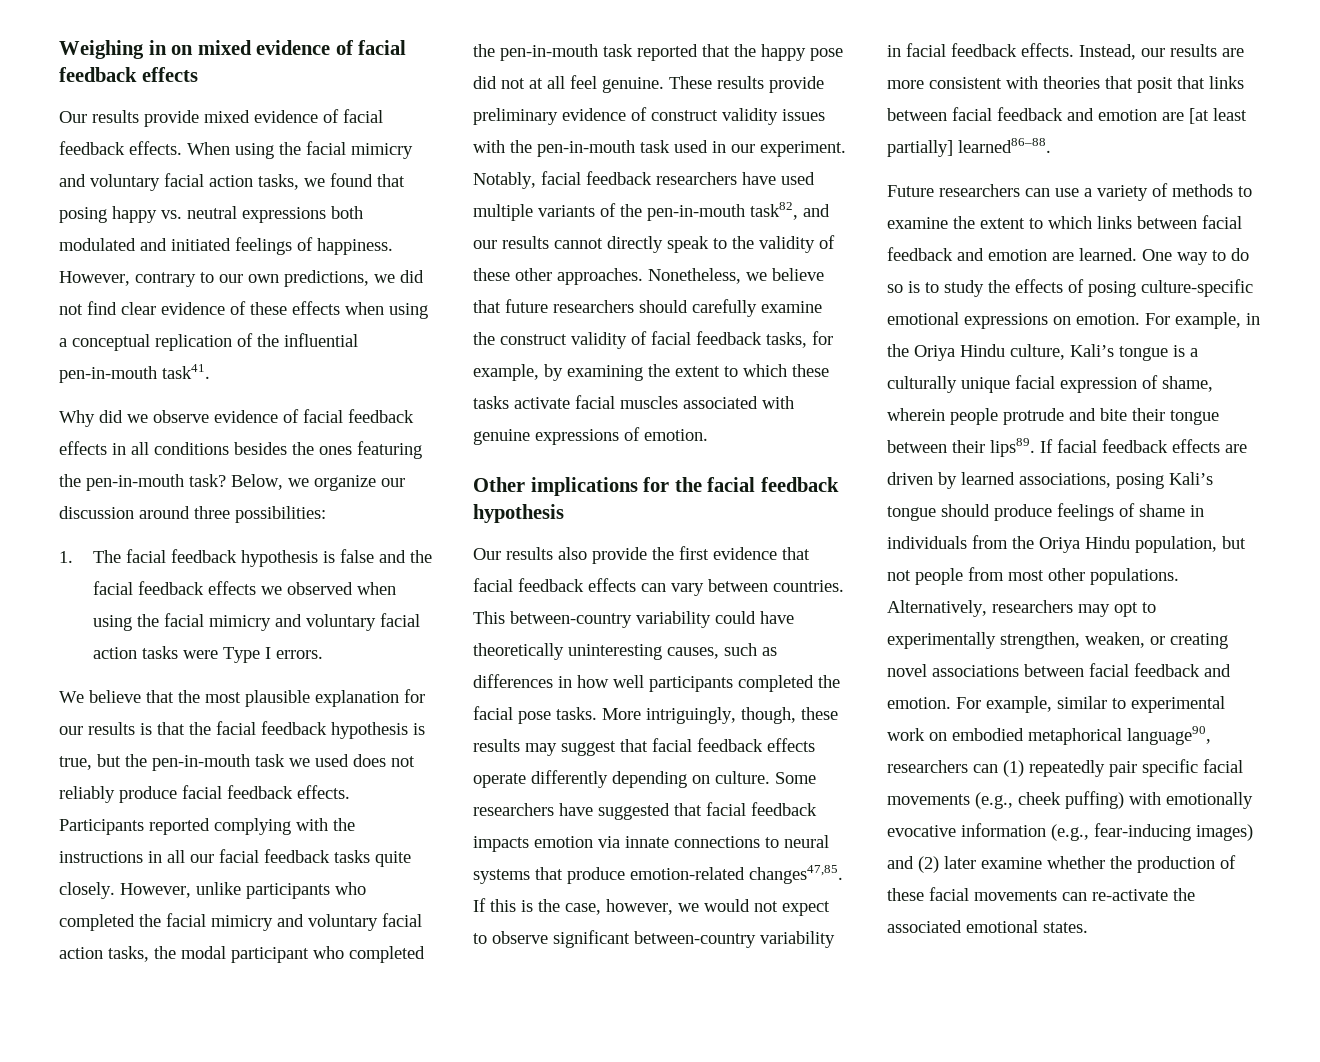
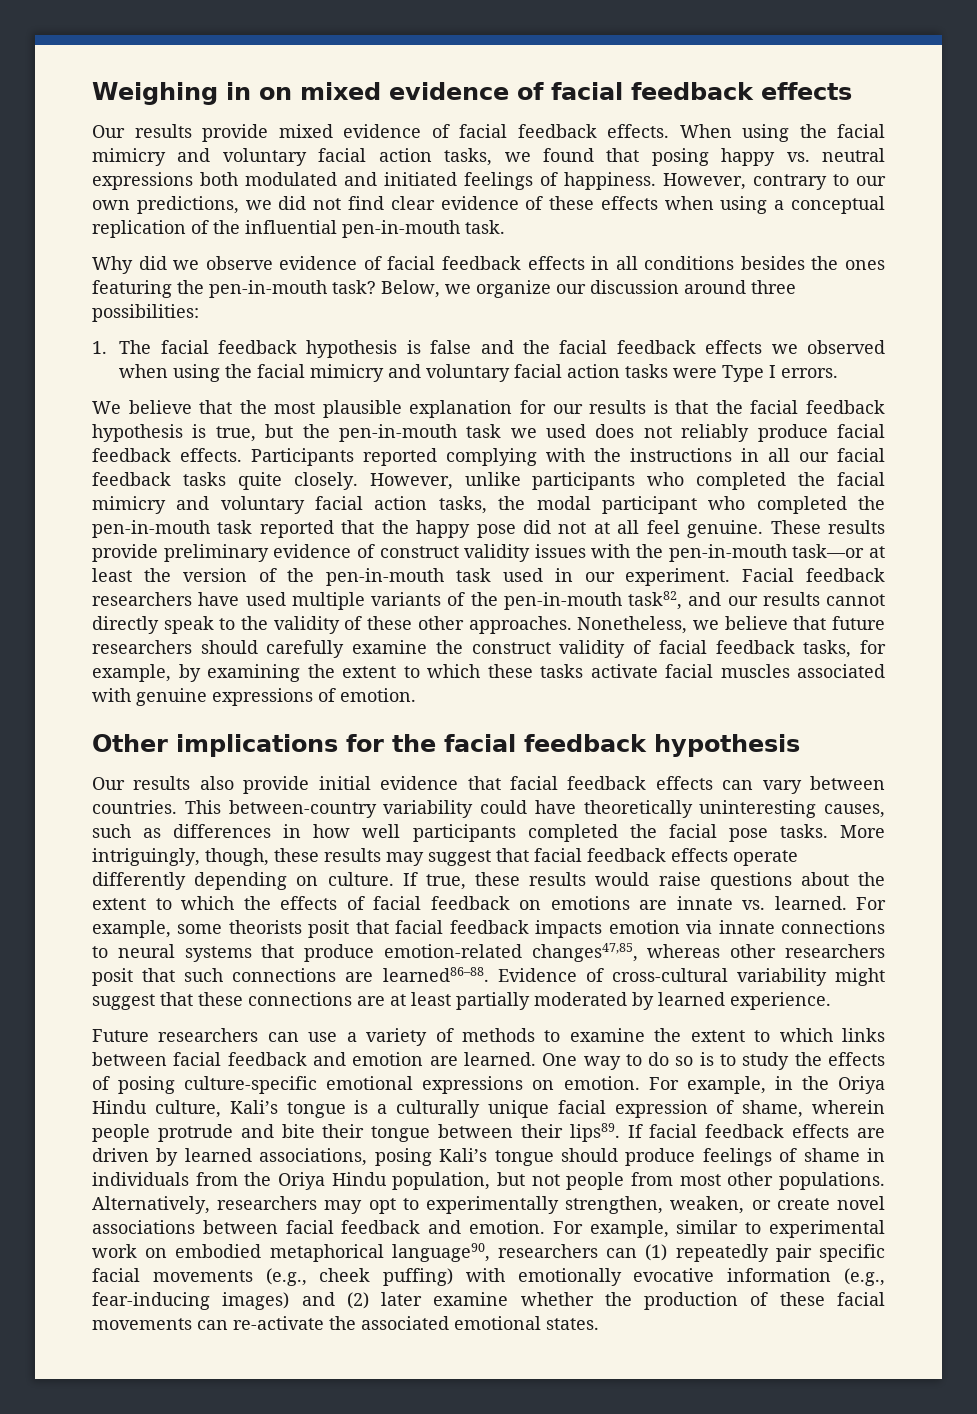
- However, contrary to our own predictions, we did not find clear evidence of these effects when using a conceptual replication of the influential pen-in-mouth task41.
+ However, contrary to our own predictions, we did not find clear evidence of these effects when using a conceptual replication of the influential pen-in-mouth task.
- These results provide preliminary evidence of construct validity issues with the pen-in-mouth task used in our experiment.
+ These results provide preliminary evidence of construct validity issues with the pen-in-mouth task—or at least the version of the pen-in-mouth task used in our experiment.
- Notably, facial feedback researchers have used multiple variants of the pen-in-mouth task82, and our results cannot directly speak to the validity of these other approaches.
+ Facial feedback researchers have used multiple variants of the pen-in-mouth task82, and our results cannot directly speak to the validity of these other approaches.
- Our results also provide the first evidence that facial feedback effects can vary between countries.
+ Our results also provide initial evidence that facial feedback effects can vary between countries.
- Some researchers have suggested that facial feedback impacts emotion via innate connections to neural systems that produce emotion-related changes47,85. If this is the case, however, we would not expect to observe significant between-country variability in facial feedback effects. Instead, our results are more consistent with theories that posit that links between facial feedback and emotion are [at least partially] learned86–88.
+ If true, these results would raise questions about the extent to which the effects of facial feedback on emotions are innate vs. learned. For example, some theorists posit that facial feedback impacts emotion via innate connections to neural systems that produce emotion-related changes47,85, whereas other researchers posit that such connections are learned86–88. Evidence of cross-cultural variability might suggest that these connections are at least partially moderated by learned experience.
- Alternatively, researchers may opt to experimentally strengthen, weaken, or creating novel associations between facial feedback and emotion.
+ Alternatively, researchers may opt to experimentally strengthen, weaken, or create novel associations between facial feedback and emotion.

